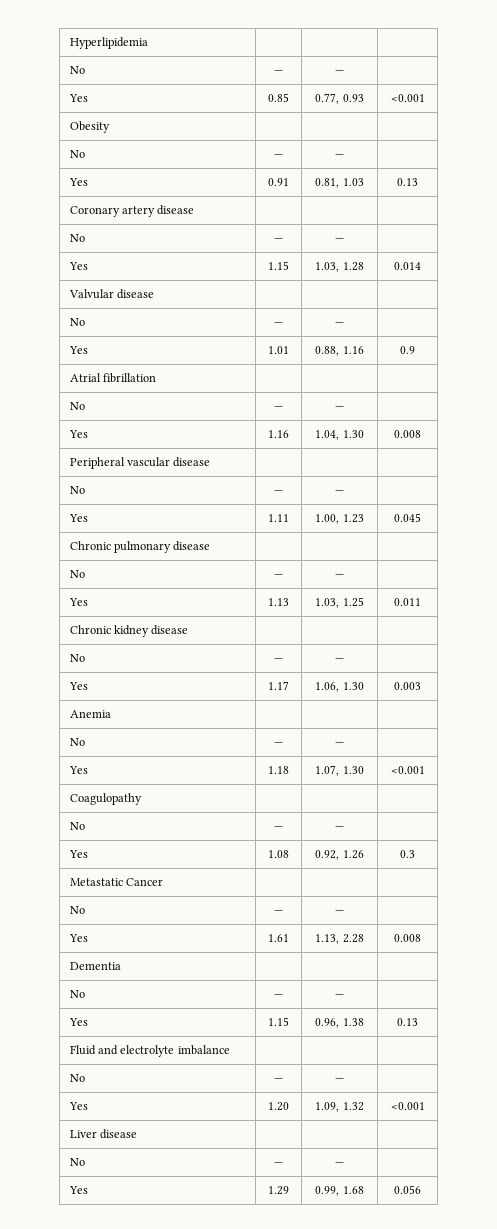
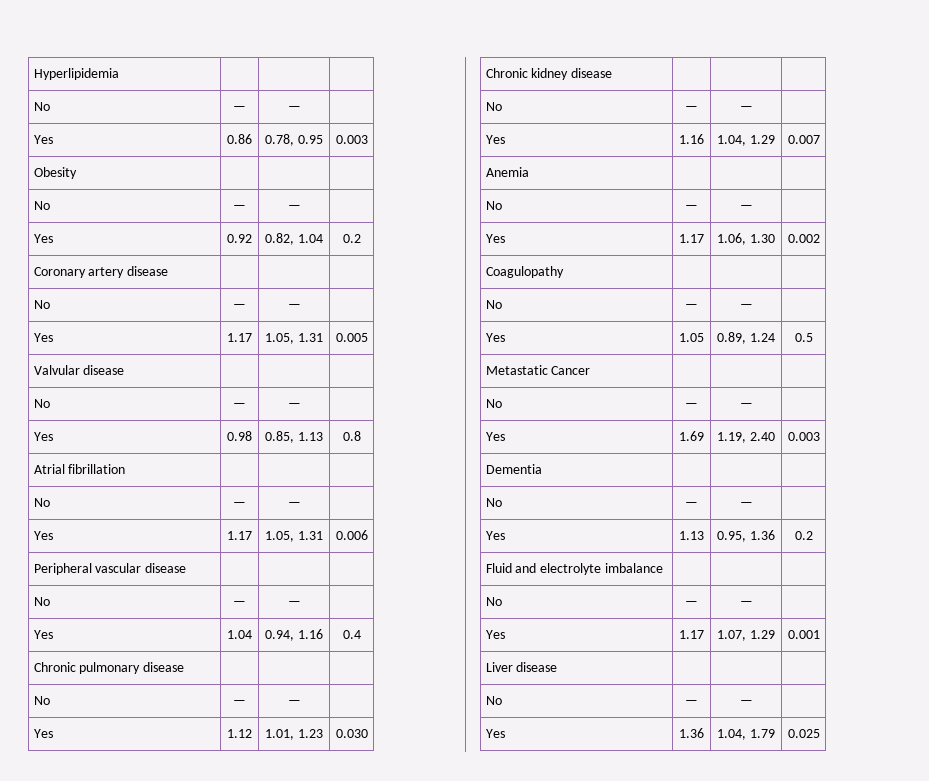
- Yes | 0.85 | 0.77, 0.93 | <0.001
+ Yes | 0.86 | 0.78, 0.95 | 0.003
- Yes | 0.91 | 0.81, 1.03 | 0.13
+ Yes | 0.92 | 0.82, 1.04 | 0.2
- Yes | 1.15 | 1.03, 1.28 | 0.014
+ Yes | 1.17 | 1.05, 1.31 | 0.005
- Yes | 1.01 | 0.88, 1.16 | 0.9
+ Yes | 0.98 | 0.85, 1.13 | 0.8
- Yes | 1.16 | 1.04, 1.30 | 0.008
+ Yes | 1.17 | 1.05, 1.31 | 0.006
- Yes | 1.11 | 1.00, 1.23 | 0.045
+ Yes | 1.04 | 0.94, 1.16 | 0.4
- Yes | 1.13 | 1.03, 1.25 | 0.011
+ Yes | 1.12 | 1.01, 1.23 | 0.030
- Yes | 1.17 | 1.06, 1.30 | 0.003
+ Yes | 1.16 | 1.04, 1.29 | 0.007
  Anemia | | |
  No | — | — |
- Yes | 1.18 | 1.07, 1.30 | <0.001
+ Yes | 1.17 | 1.06, 1.30 | 0.002
- Yes | 1.08 | 0.92, 1.26 | 0.3
+ Yes | 1.05 | 0.89, 1.24 | 0.5
- Yes | 1.61 | 1.13, 2.28 | 0.008
+ Yes | 1.69 | 1.19, 2.40 | 0.003
- Yes | 1.15 | 0.96, 1.38 | 0.13
+ Yes | 1.13 | 0.95, 1.36 | 0.2
- Yes | 1.20 | 1.09, 1.32 | <0.001
+ Yes | 1.17 | 1.07, 1.29 | 0.001
- Yes | 1.29 | 0.99, 1.68 | 0.056
+ Yes | 1.36 | 1.04, 1.79 | 0.025

